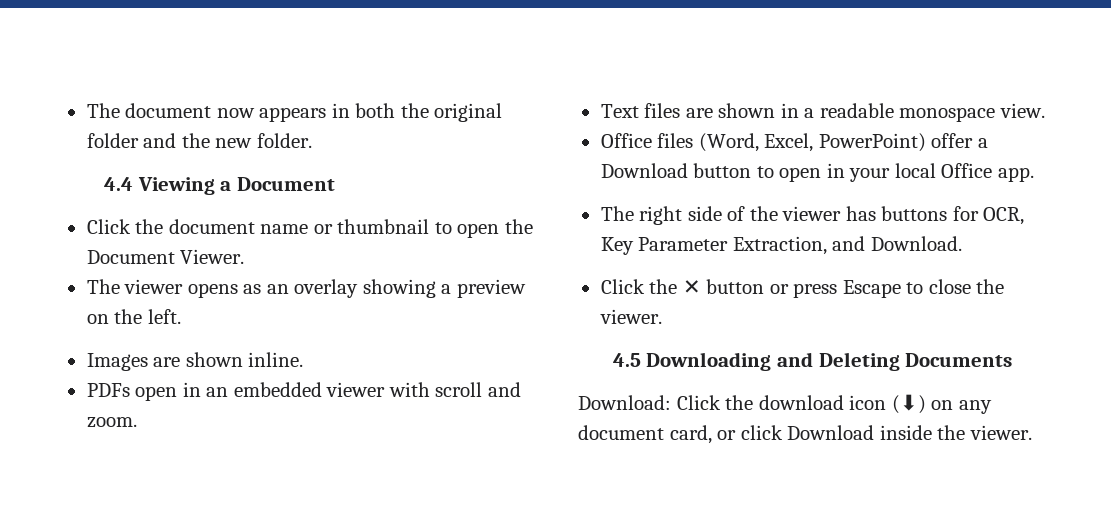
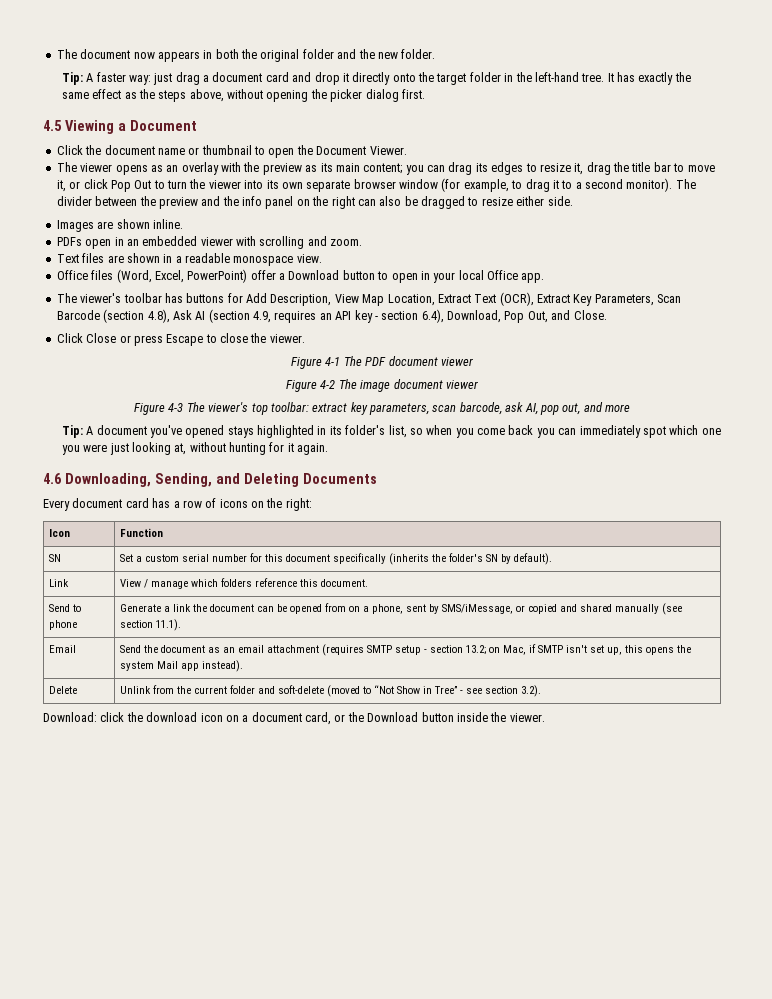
- 4.4 Viewing a Document
+ Tip: A faster way: just drag a document card and drop it directly onto the target folder in the left-hand tree. It has exactly the same effect as the steps above, without opening the picker dialog first.
+ 4.5 Viewing a Document
- The viewer opens as an overlay showing a preview on the left.
+ The viewer opens as an overlay with the preview as its main content; you can drag its edges to resize it, drag the title bar to move it, or click Pop Out to turn the viewer into its own separate browser window (for example, to drag it to a second monitor). The divider between the preview and the info panel on the right can also be dragged to resize either side.
- PDFs open in an embedded viewer with scroll and zoom.
+ PDFs open in an embedded viewer with scrolling and zoom.
- The right side of the viewer has buttons for OCR, Key Parameter Extraction, and Download.
- Click the ✕ button or press Escape to close the viewer.
+ The viewer's toolbar has buttons for Add Description, View Map Location, Extract Text (OCR), Extract Key Parameters, Scan Barcode (section 4.8), Ask AI (section 4.9, requires an API key - section 6.4), Download, Pop Out, and Close.
+ Click Close or press Escape to close the viewer.
- 4.5 Downloading and Deleting Documents
+ Figure 4-1 The PDF document viewer
+ Figure 4-2 The image document viewer
+ Figure 4-3 The viewer's top toolbar: extract key parameters, scan barcode, ask AI, pop out, and more
+ Tip: A document you've opened stays highlighted in its folder's list, so when you come back you can immediately spot which one you were just looking at, without hunting for it again.
+ 4.6 Downloading, Sending, and Deleting Documents
+ Every document card has a row of icons on the right:
+ Icon | Function
+ SN | Set a custom serial number for this document specifically (inherits the folder's SN by default).
+ Link | View / manage which folders reference this document.
+ Send to phone | Generate a link the document can be opened from on a phone, sent by SMS/iMessage, or copied and shared manually (see section 11.1).
+ Email | Send the document as an email attachment (requires SMTP setup - section 13.2; on Mac, if SMTP isn't set up, this opens the system Mail app instead).
+ Delete | Unlink from the current folder and soft-delete (moved to “Not Show in Tree” - see section 3.2).
- Download: Click the download icon (⬇) on any document card, or click Download inside the viewer.
+ Download: click the download icon on a document card, or the Download button inside the viewer.

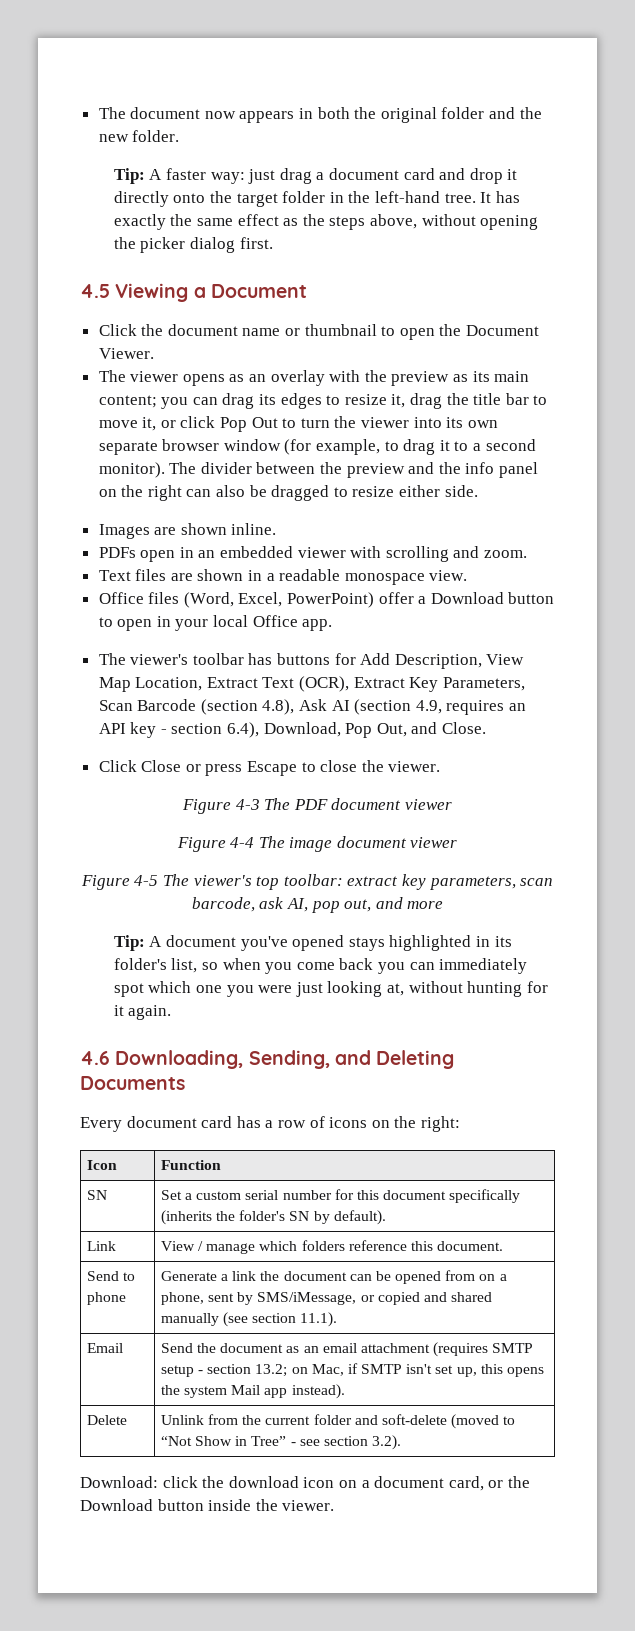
- Figure 4-1 The PDF document viewer
+ Figure 4-3 The PDF document viewer
- Figure 4-2 The image document viewer
+ Figure 4-4 The image document viewer
- Figure 4-3 The viewer's top toolbar: extract key parameters, scan barcode, ask AI, pop out, and more
+ Figure 4-5 The viewer's top toolbar: extract key parameters, scan barcode, ask AI, pop out, and more

